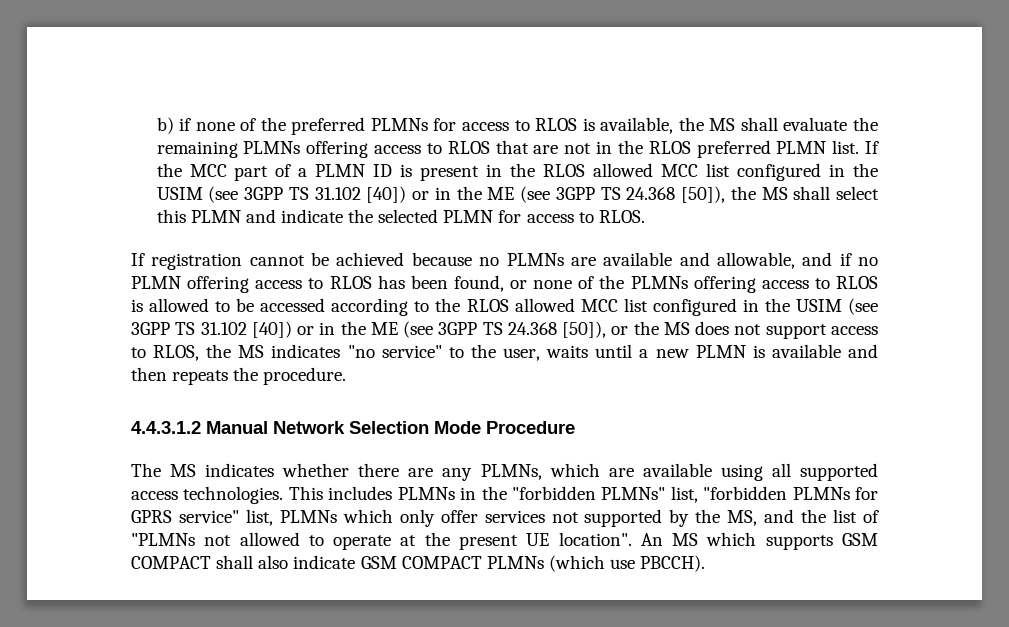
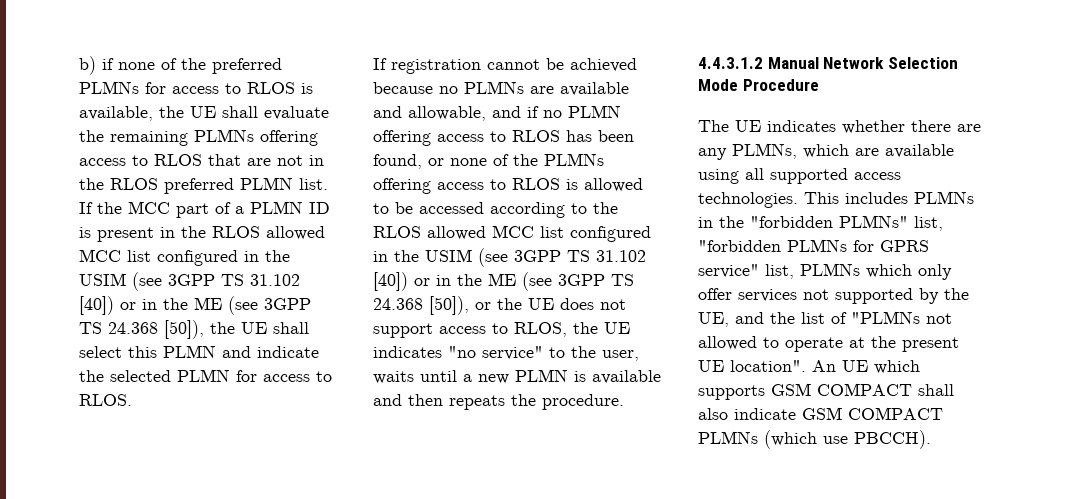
- b) if none of the preferred PLMNs for access to RLOS is available, the MS shall evaluate the remaining PLMNs offering access to RLOS that are not in the RLOS preferred PLMN list.
+ b) if none of the preferred PLMNs for access to RLOS is available, the UE shall evaluate the remaining PLMNs offering access to RLOS that are not in the RLOS preferred PLMN list.
- If the MCC part of a PLMN ID is present in the RLOS allowed MCC list configured in the USIM (see 3GPP TS 31.102 [40]) or in the ME (see 3GPP TS 24.368 [50]), the MS shall select this PLMN and indicate the selected PLMN for access to RLOS.
+ If the MCC part of a PLMN ID is present in the RLOS allowed MCC list configured in the USIM (see 3GPP TS 31.102 [40]) or in the ME (see 3GPP TS 24.368 [50]), the UE shall select this PLMN and indicate the selected PLMN for access to RLOS.
- If registration cannot be achieved because no PLMNs are available and allowable, and if no PLMN offering access to RLOS has been found, or none of the PLMNs offering access to RLOS is allowed to be accessed according to the RLOS allowed MCC list configured in the USIM (see 3GPP TS 31.102 [40]) or in the ME (see 3GPP TS 24.368 [50]), or the MS does not support access to RLOS, the MS indicates "no service" to the user, waits until a new PLMN is available and then repeats the procedure.
+ If registration cannot be achieved because no PLMNs are available and allowable, and if no PLMN offering access to RLOS has been found, or none of the PLMNs offering access to RLOS is allowed to be accessed according to the RLOS allowed MCC list configured in the USIM (see 3GPP TS 31.102 [40]) or in the ME (see 3GPP TS 24.368 [50]), or the UE does not support access to RLOS, the UE indicates "no service" to the user, waits until a new PLMN is available and then repeats the procedure.
- The MS indicates whether there are any PLMNs, which are available using all supported access technologies.
+ The UE indicates whether there are any PLMNs, which are available using all supported access technologies.
- This includes PLMNs in the "forbidden PLMNs" list, "forbidden PLMNs for GPRS service" list, PLMNs which only offer services not supported by the MS, and the list of "PLMNs not allowed to operate at the present UE location".
+ This includes PLMNs in the "forbidden PLMNs" list, "forbidden PLMNs for GPRS service" list, PLMNs which only offer services not supported by the UE, and the list of "PLMNs not allowed to operate at the present UE location".
- An MS which supports GSM COMPACT shall also indicate GSM COMPACT PLMNs (which use PBCCH).
+ An UE which supports GSM COMPACT shall also indicate GSM COMPACT PLMNs (which use PBCCH).

